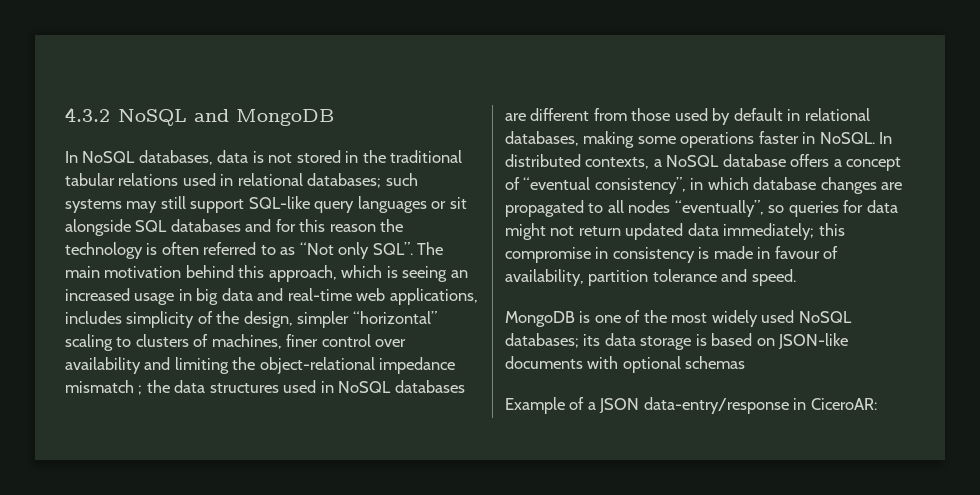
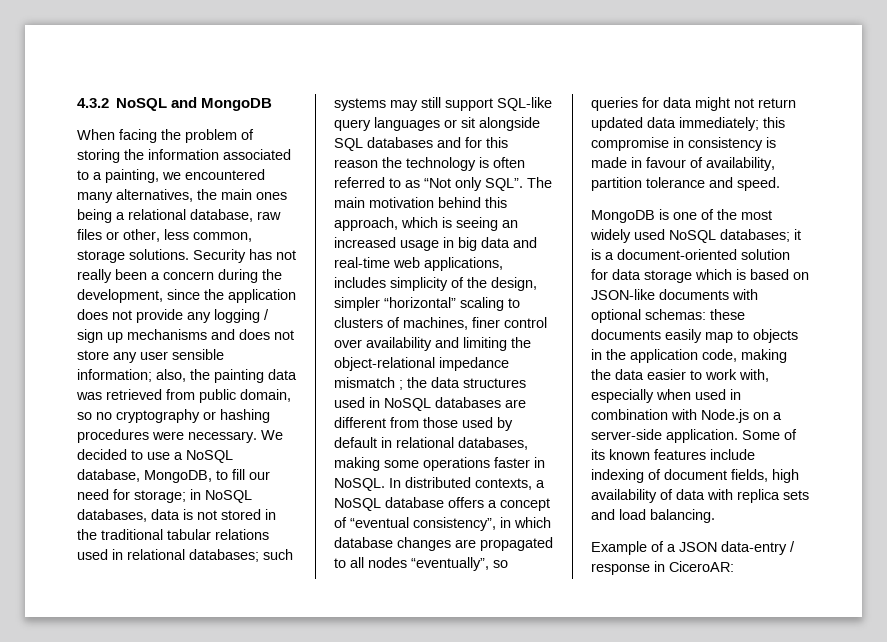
- In NoSQL databases, data is not stored in the traditional tabular relations used in relational databases; such systems may still support SQL-like query languages or sit alongside SQL databases and for this reason the technology is often referred to as “Not only SQL”.
+ When facing the problem of storing the information associated to a painting, we encountered many alternatives, the main ones being a relational database, raw files or other, less common, storage solutions. Security has not really been a concern during the development, since the application does not provide any logging / sign up mechanisms and does not store any user sensible information; also, the painting data was retrieved from public domain, so no cryptography or hashing procedures were necessary. We decided to use a NoSQL database, MongoDB, to fill our need for storage; in NoSQL databases, data is not stored in the traditional tabular relations used in relational databases; such systems may still support SQL-like query languages or sit alongside SQL databases and for this reason the technology is often referred to as “Not only SQL”.
- MongoDB is one of the most widely used NoSQL databases; its data storage is based on JSON-like documents with optional schemas
+ MongoDB is one of the most widely used NoSQL databases; it is a document-oriented solution for data storage which is based on JSON-like documents with optional schemas: these documents easily map to objects in the application code, making the data easier to work with, especially when used in combination with Node.js on a server-side application. Some of its known features include indexing of document fields, high availability of data with replica sets and load balancing.
- Example of a JSON data-entry/response in CiceroAR:
+ Example of a JSON data-entry / response in CiceroAR:

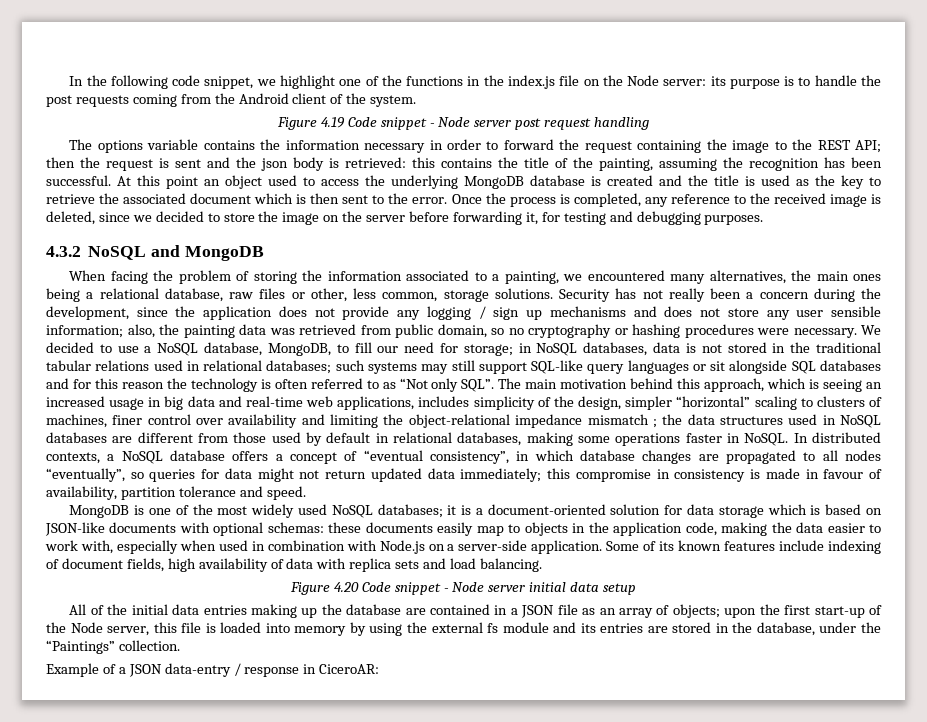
+ In the following code snippet, we highlight one of the functions in the index.js file on the Node server: its purpose is to handle the post requests coming from the Android client of the system.
+ Figure 4.19 Code snippet - Node server post request handling
+ The options variable contains the information necessary in order to forward the request containing the image to the REST API; then the request is sent and the json body is retrieved: this contains the title of the painting, assuming the recognition has been successful. At this point an object used to access the underlying MongoDB database is created and the title is used as the key to retrieve the associated document which is then sent to the error. Once the process is completed, any reference to the received image is deleted, since we decided to store the image on the server before forwarding it, for testing and debugging purposes.
+ Figure 4.20 Code snippet - Node server initial data setup
+ All of the initial data entries making up the database are contained in a JSON file as an array of objects; upon the first start-up of the Node server, this file is loaded into memory by using the external fs module and its entries are stored in the database, under the “Paintings” collection.

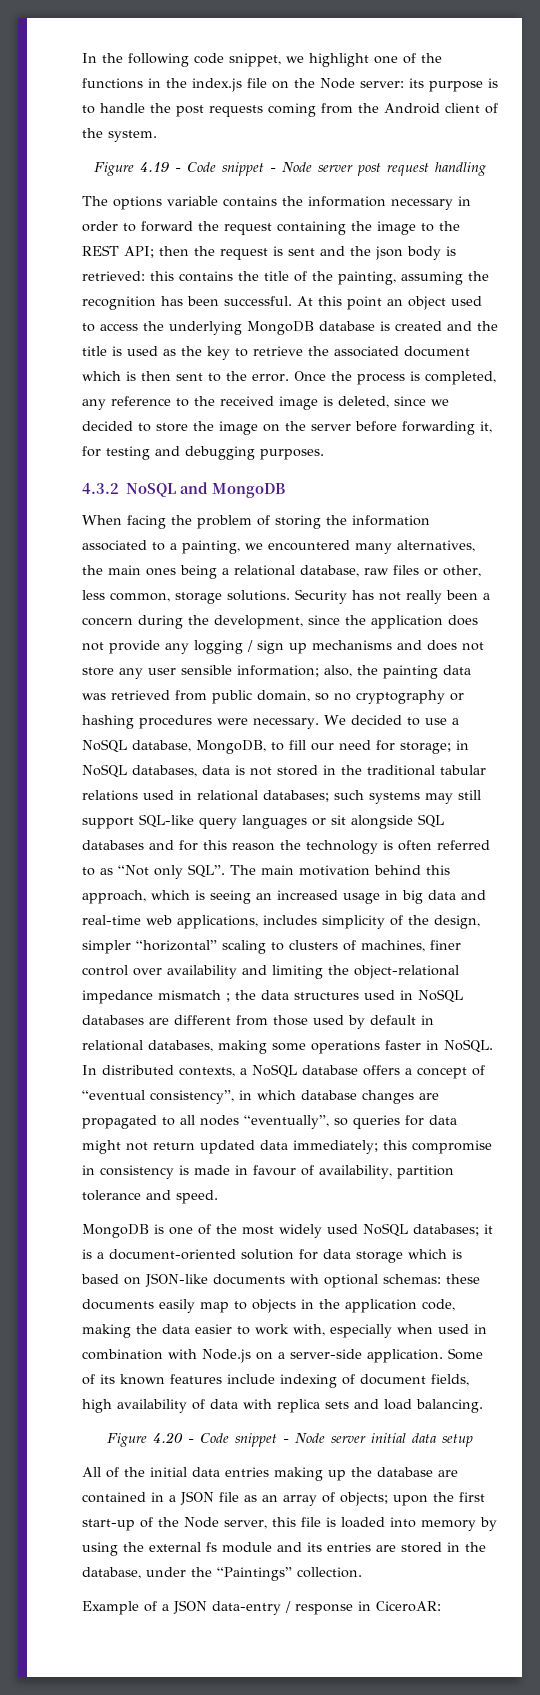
- Figure 4.19 Code snippet - Node server post request handling
+ Figure 4.19 - Code snippet - Node server post request handling
- Figure 4.20 Code snippet - Node server initial data setup
+ Figure 4.20 - Code snippet - Node server initial data setup

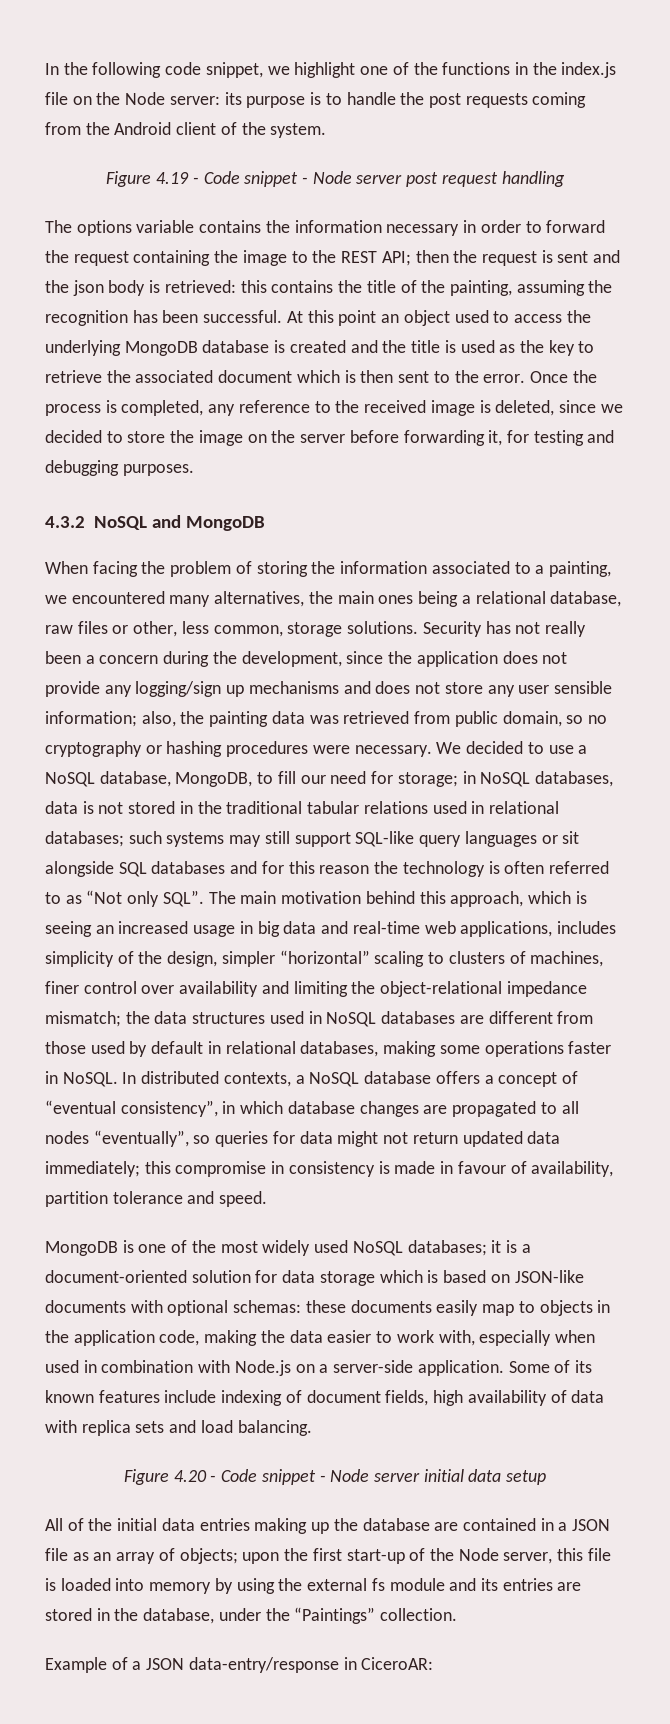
- Security has not really been a concern during the development, since the application does not provide any logging / sign up mechanisms and does not store any user sensible information; also, the painting data was retrieved from public domain, so no cryptography or hashing procedures were necessary.
+ Security has not really been a concern during the development, since the application does not provide any logging/sign up mechanisms and does not store any user sensible information; also, the painting data was retrieved from public domain, so no cryptography or hashing procedures were necessary.
- The main motivation behind this approach, which is seeing an increased usage in big data and real-time web applications, includes simplicity of the design, simpler “horizontal” scaling to clusters of machines, finer control over availability and limiting the object-relational impedance mismatch ;
+ The main motivation behind this approach, which is seeing an increased usage in big data and real-time web applications, includes simplicity of the design, simpler “horizontal” scaling to clusters of machines, finer control over availability and limiting the object-relational impedance mismatch;
- Example of a JSON data-entry / response in CiceroAR:
+ Example of a JSON data-entry/response in CiceroAR:

